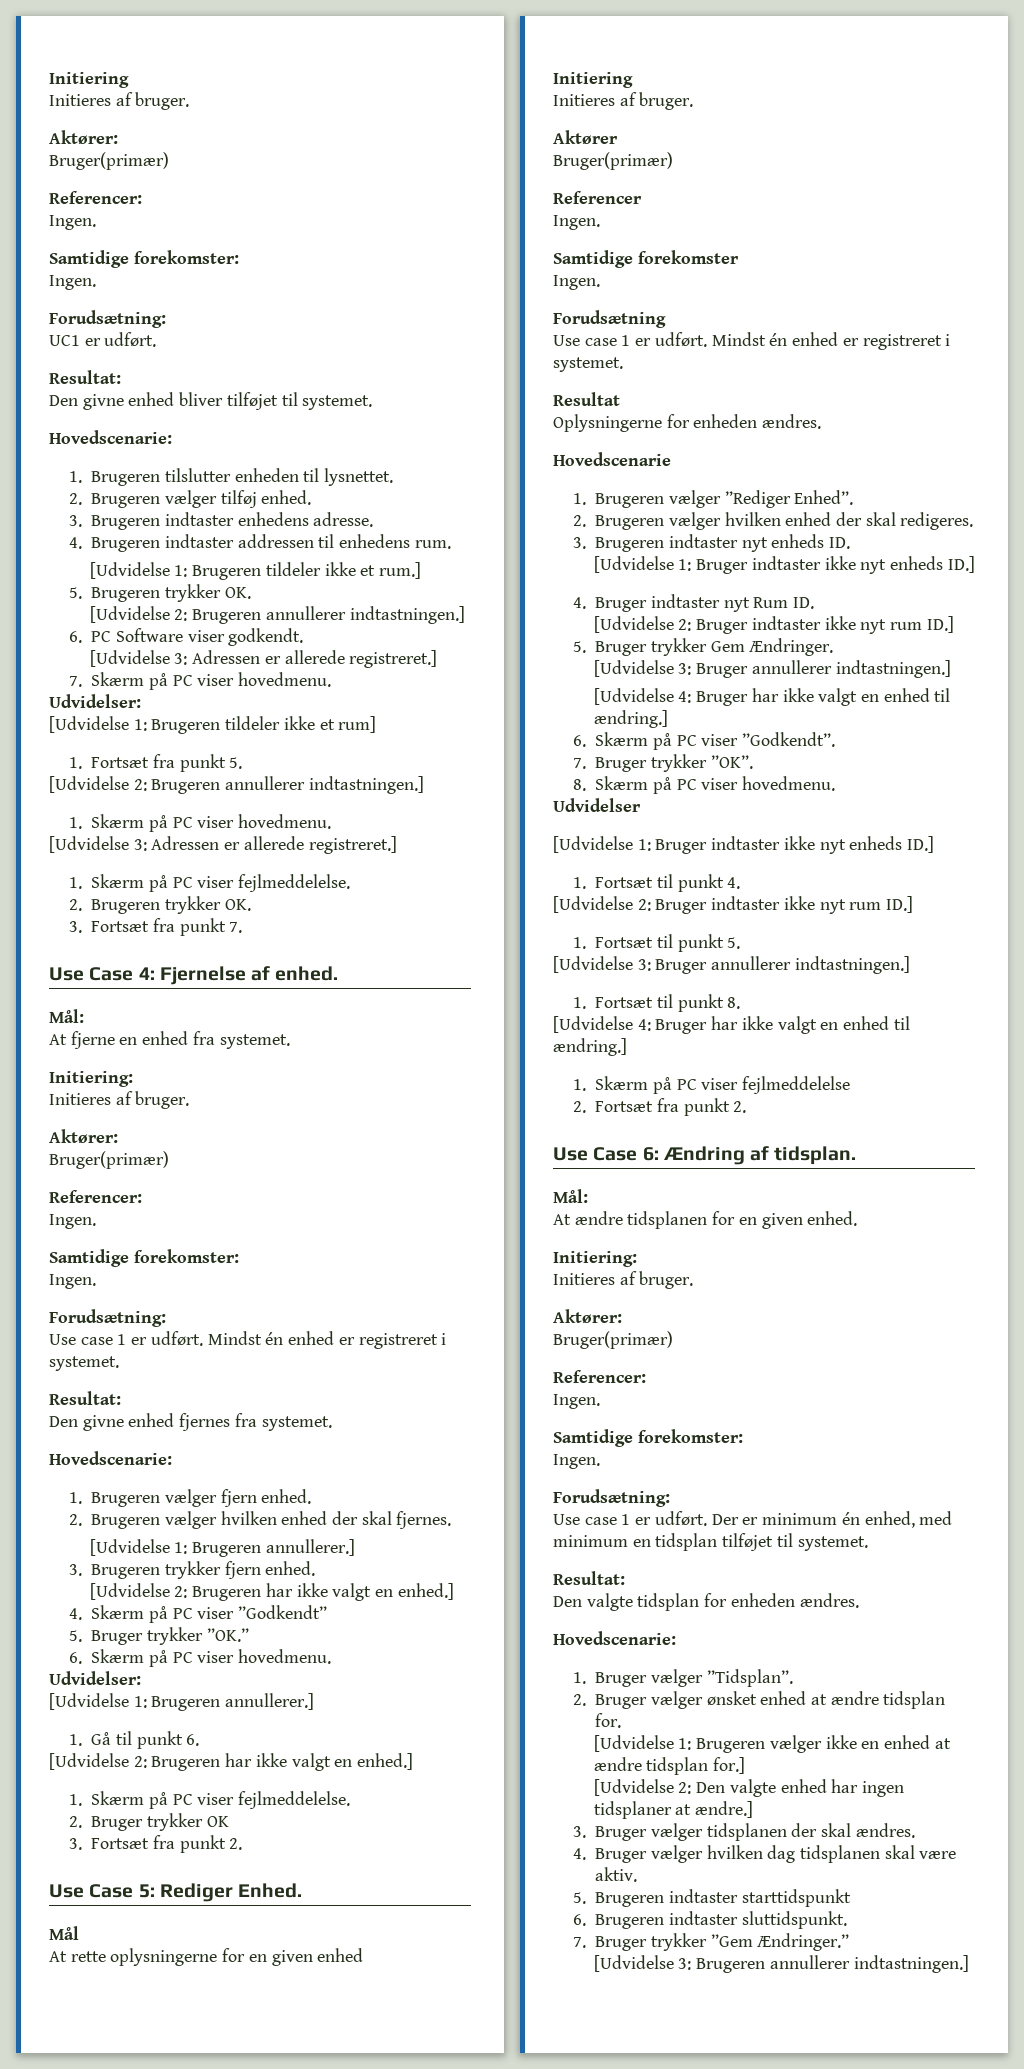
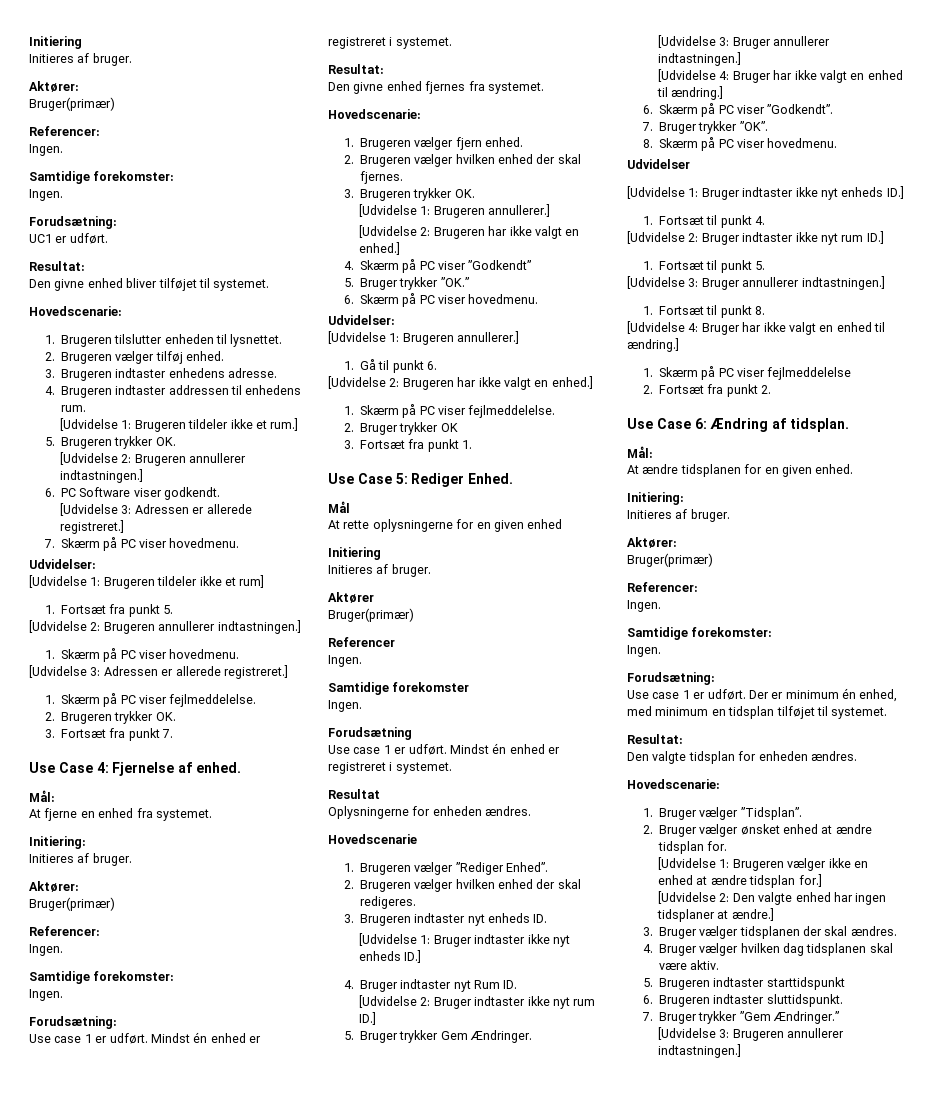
  2. Brugeren vælger hvilken enhed der skal fjernes.
+ 3. Brugeren trykker OK.
  [Udvidelse 1: Brugeren annullerer.]
- 3. Brugeren trykker fjern enhed.
- 3. Fortsæt fra punkt 2.
+ 3. Fortsæt fra punkt 1.

